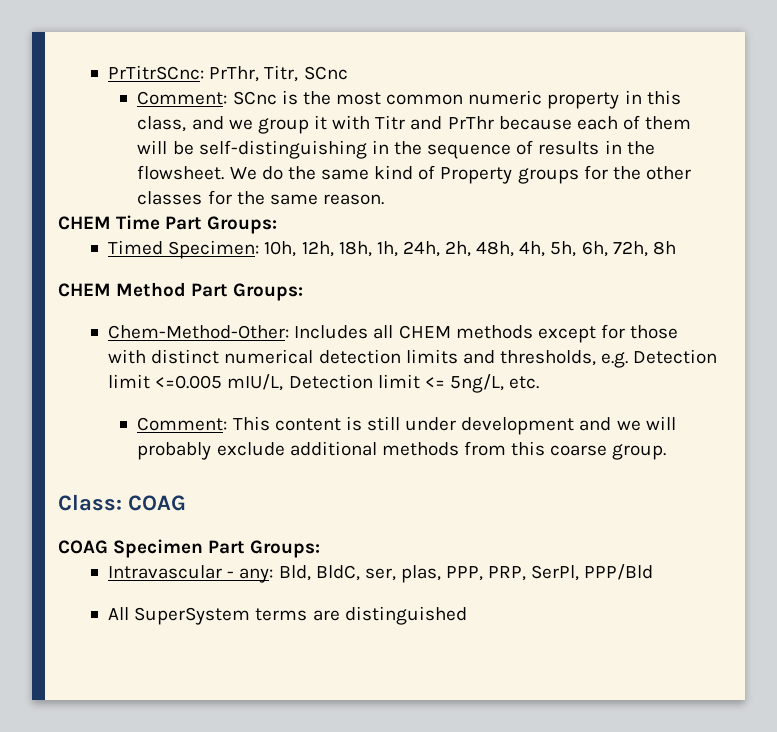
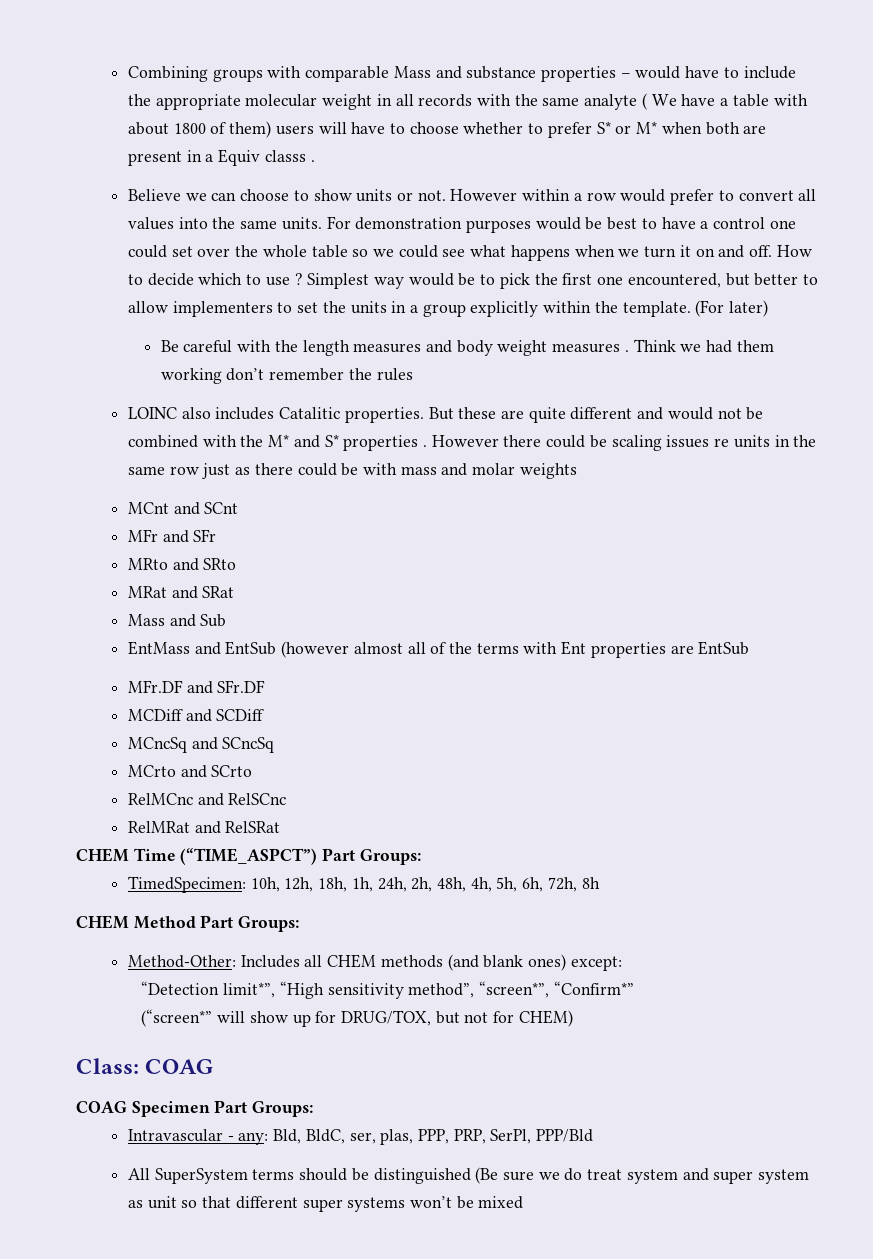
- PrTitrSCnc: PrThr, Titr, SCnc
- Comment: SCnc is the most common numeric property in this class, and we group it with Titr and PrThr because each of them will be self-distinguishing in the sequence of results in the flowsheet. We do the same kind of Property groups for the other classes for the same reason.
+ Combining groups with comparable Mass and substance properties – would have to include the appropriate molecular weight in all records with the same analyte ( We have a table with about 1800 of them) users will have to choose whether to prefer S* or M* when both are present in a Equiv classs .
+ Believe we can choose to show units or not. However within a row would prefer to convert all values into the same units. For demonstration purposes would be best to have a control one could set over the whole table so we could see what happens when we turn it on and off. How to decide which to use ? Simplest way would be to pick the first one encountered, but better to allow implementers to set the units in a group explicitly within the template. (For later)
+ Be careful with the length measures and body weight measures . Think we had them working don’t remember the rules
+ LOINC also includes Catalitic properties. But these are quite different and would not be combined with the M* and S* properties . However there could be scaling issues re units in the same row just as there could be with mass and molar weights
+ MCnt and SCnt
+ MFr and SFr
+ MRto and SRto
+ MRat and SRat
+ Mass and Sub
+ EntMass and EntSub (however almost all of the terms with Ent properties are EntSub
+ MFr.DF and SFr.DF
+ MCDiff and SCDiff
+ MCncSq and SCncSq
+ MCrto and SCrto
+ RelMCnc and RelSCnc
+ RelMRat and RelSRat
- CHEM Time Part Groups:
- Timed Specimen: 10h, 12h, 18h, 1h, 24h, 2h, 48h, 4h, 5h, 6h, 72h, 8h
+ CHEM Time (“TIME_ASPCT”) Part Groups:
+ TimedSpecimen: 10h, 12h, 18h, 1h, 24h, 2h, 48h, 4h, 5h, 6h, 72h, 8h
- Chem-Method-Other: Includes all CHEM methods except for those with distinct numerical detection limits and thresholds, e.g. Detection limit <=0.005 mIU/L, Detection limit <= 5ng/L, etc.
- Comment: This content is still under development and we will probably exclude additional methods from this coarse group.
+ Method-Other: Includes all CHEM methods (and blank ones) except:
+ “Detection limit*”, “High sensitivity method”, “screen*”, “Confirm*”
+ (“screen*” will show up for DRUG/TOX, but not for CHEM)
- All SuperSystem terms are distinguished
+ All SuperSystem terms should be distinguished (Be sure we do treat system and super system as unit so that different super systems won’t be mixed

